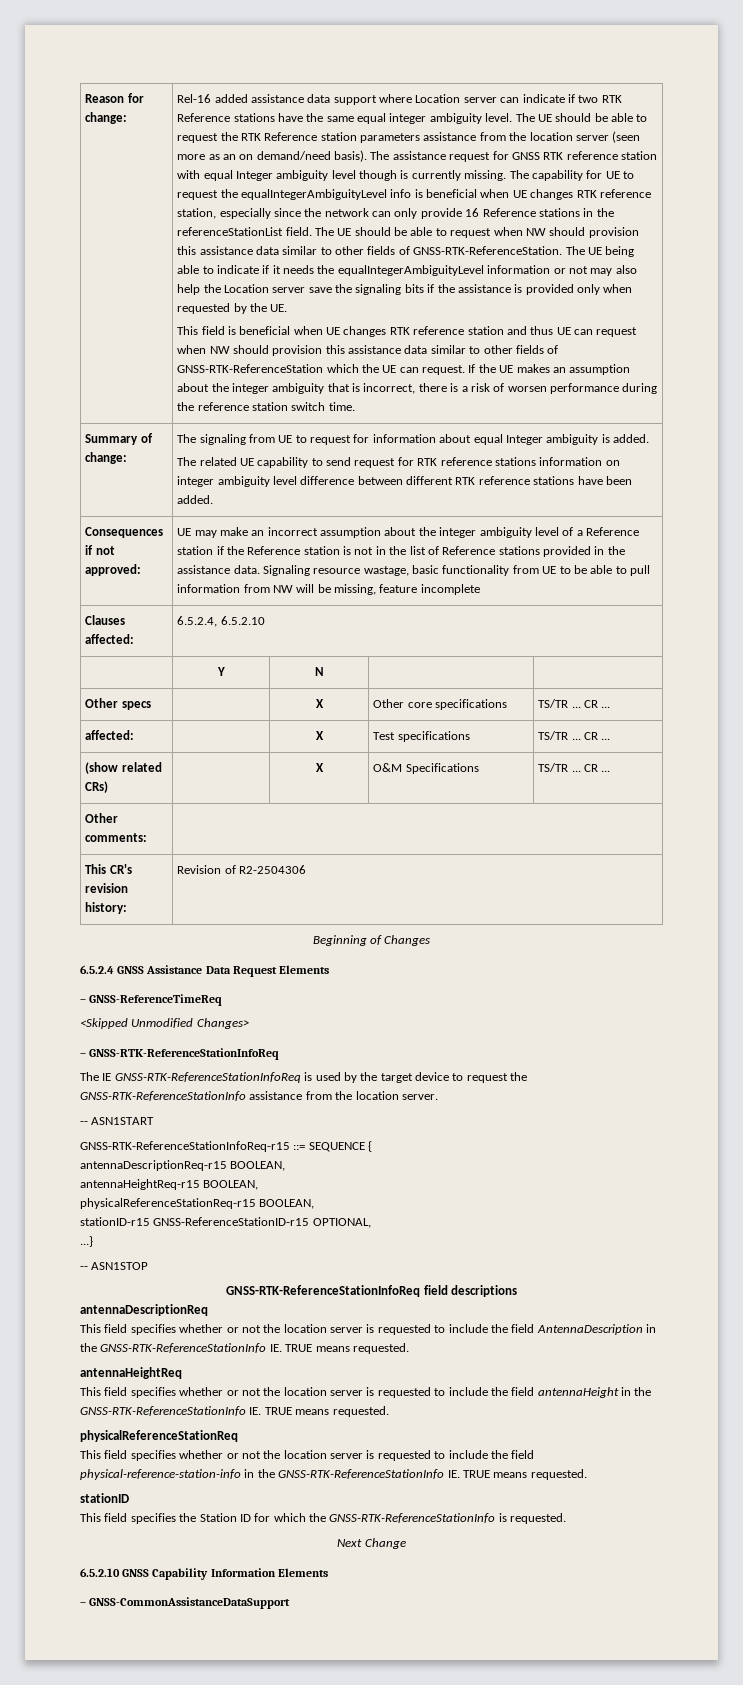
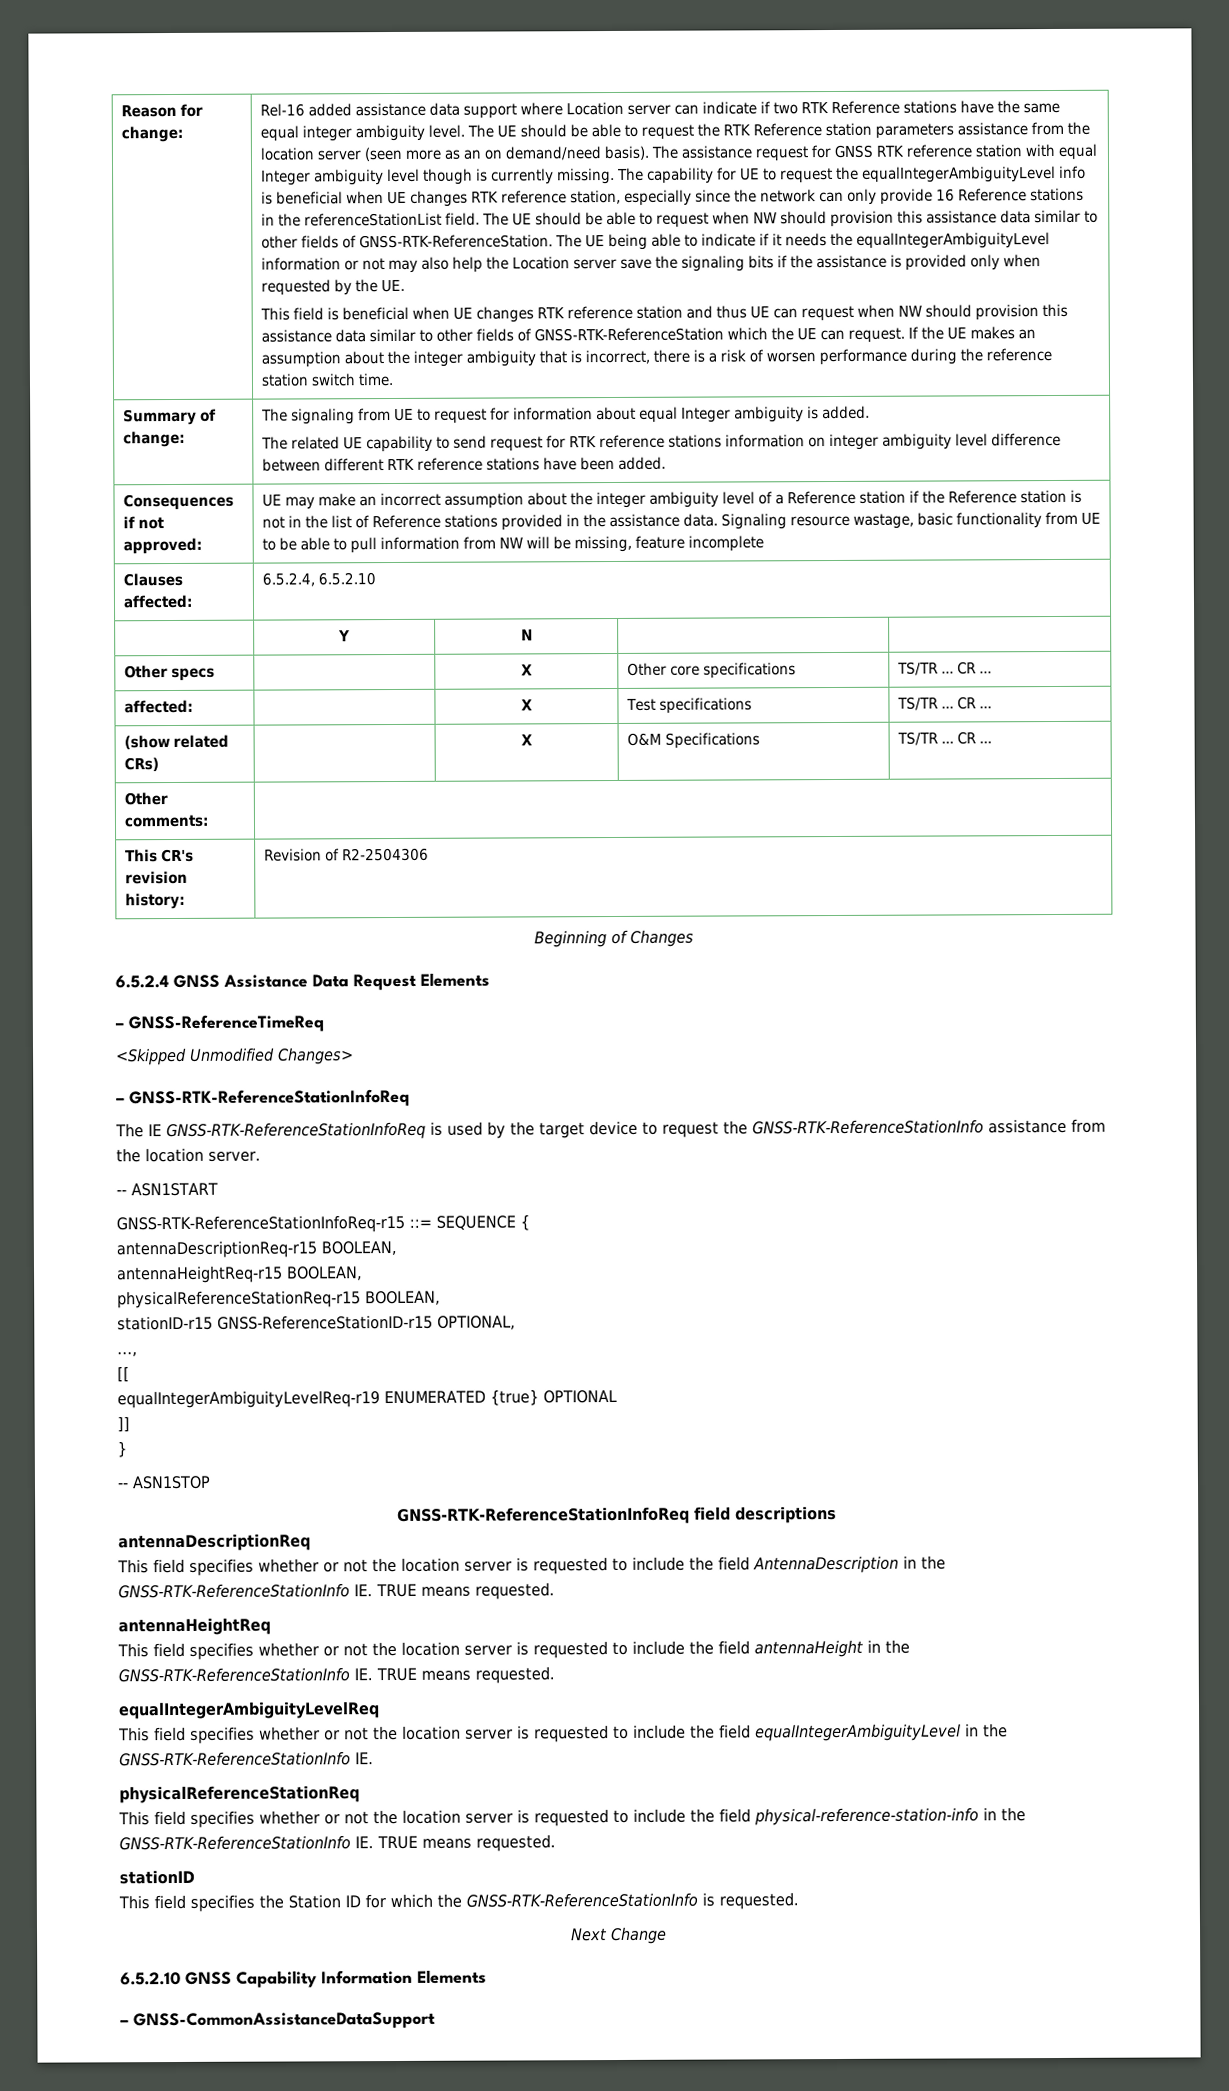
- ...}
+ ...,
+ [[
+ equalIntegerAmbiguityLevelReq-r19 ENUMERATED {true} OPTIONAL
+ ]]
+ }
+ equalIntegerAmbiguityLevelReq
+ This field specifies whether or not the location server is requested to include the field equalIntegerAmbiguityLevel in the GNSS-RTK-ReferenceStationInfo IE.

